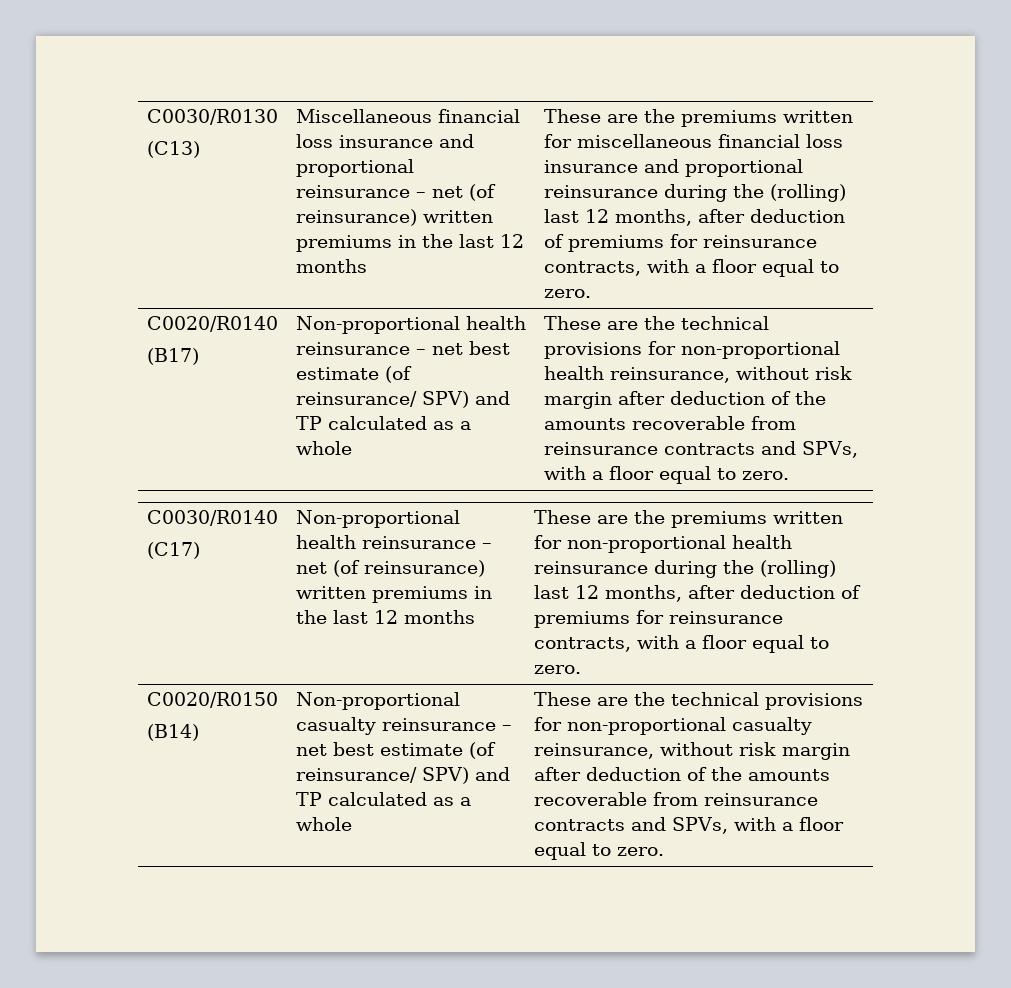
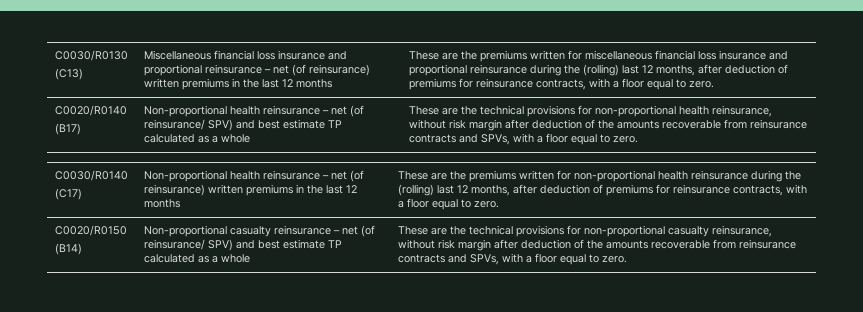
- Non-proportional health reinsurance – net best estimate (of reinsurance/ SPV) and TP calculated as a whole
+ Non-proportional health reinsurance – net (of reinsurance/ SPV) and best estimate TP calculated as a whole
- Non-proportional casualty reinsurance – net best estimate (of reinsurance/ SPV) and TP calculated as a whole
+ Non-proportional casualty reinsurance – net (of reinsurance/ SPV) and best estimate TP calculated as a whole

